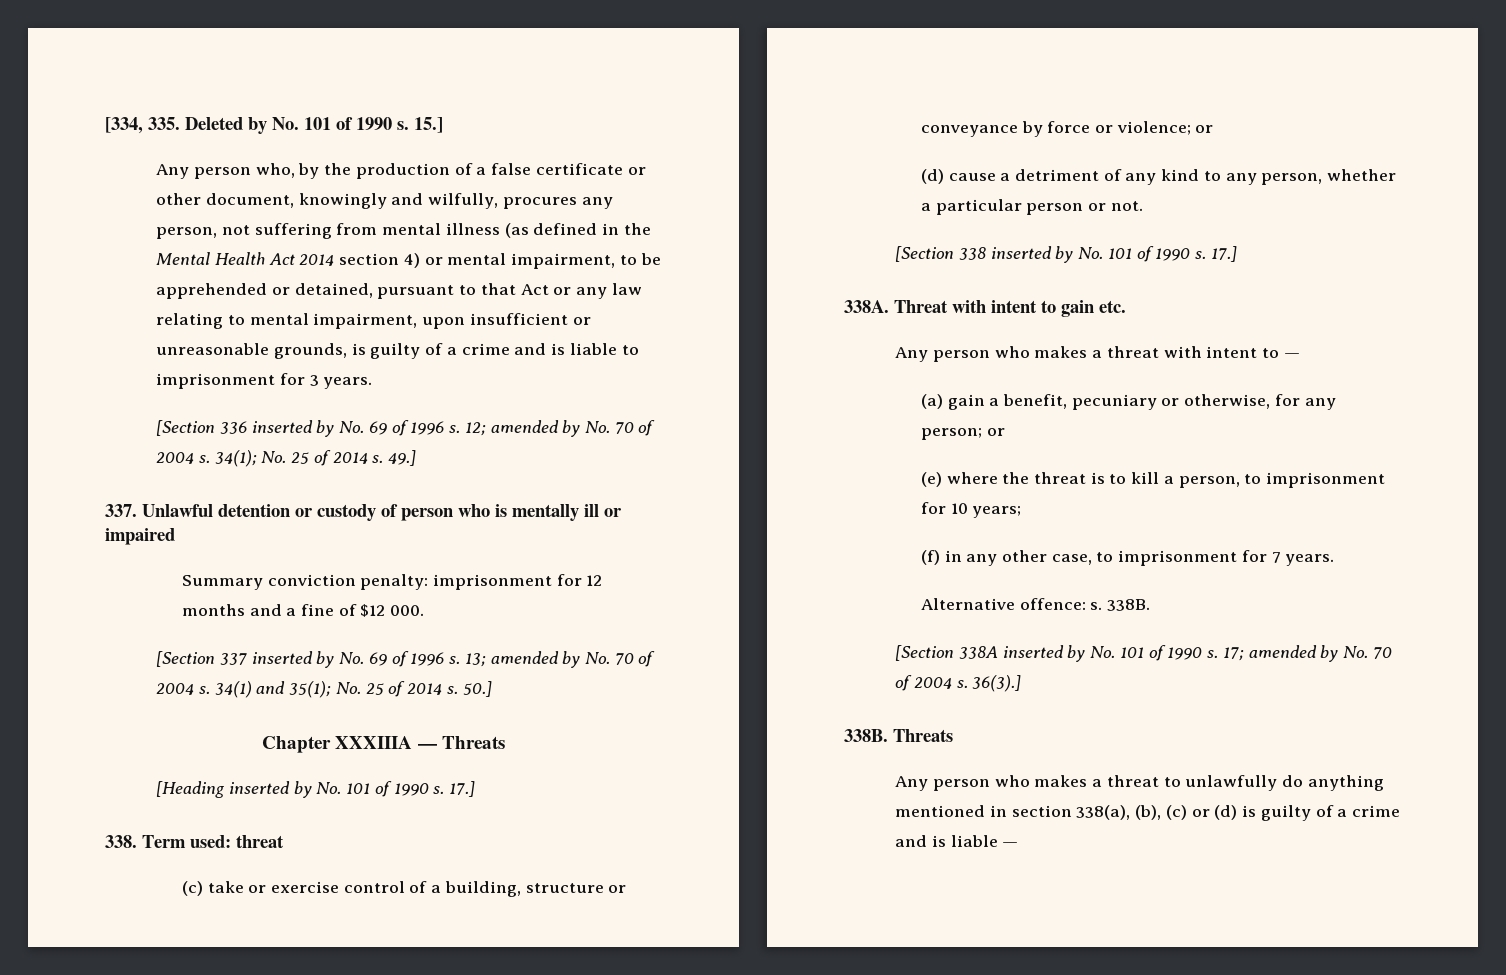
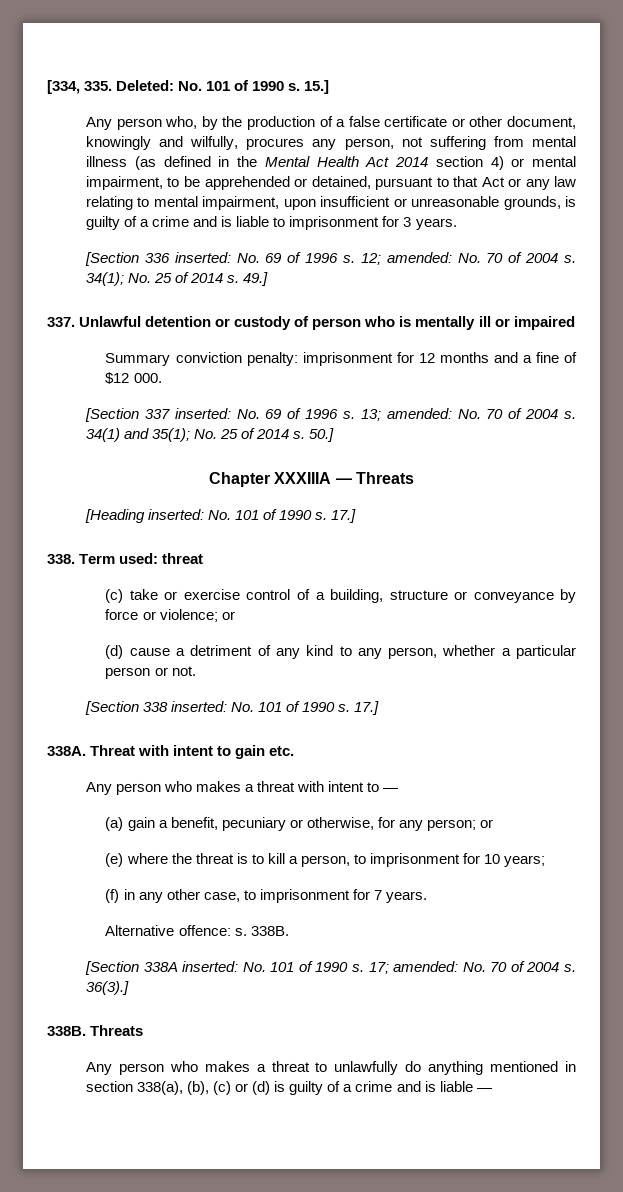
- [334, 335. Deleted by No. 101 of 1990 s.
+ [334, 335. Deleted: No. 101 of 1990 s.
- [Section 336 inserted by No. 69 of 1996 s.
+ [Section 336 inserted: No. 69 of 1996 s.
- 12; amended by No. 70 of 2004 s.
+ 12; amended: No. 70 of 2004 s.
- [Section 337 inserted by No. 69 of 1996 s.
+ [Section 337 inserted: No. 69 of 1996 s.
- 13; amended by No. 70 of 2004 s.
+ 13; amended: No. 70 of 2004 s.
- [Heading inserted by No. 101 of 1990 s.
+ [Heading inserted: No. 101 of 1990 s.
- [Section 338 inserted by No. 101 of 1990 s.
+ [Section 338 inserted: No. 101 of 1990 s.
- [Section 338A inserted by No. 101 of 1990 s.
+ [Section 338A inserted: No. 101 of 1990 s.
- 17; amended by No. 70 of 2004 s.
+ 17; amended: No. 70 of 2004 s.

